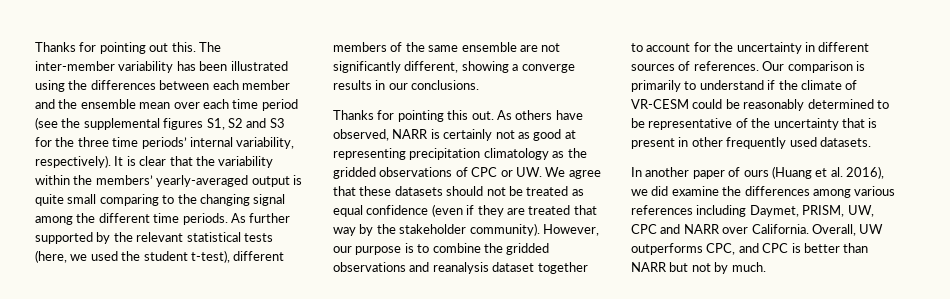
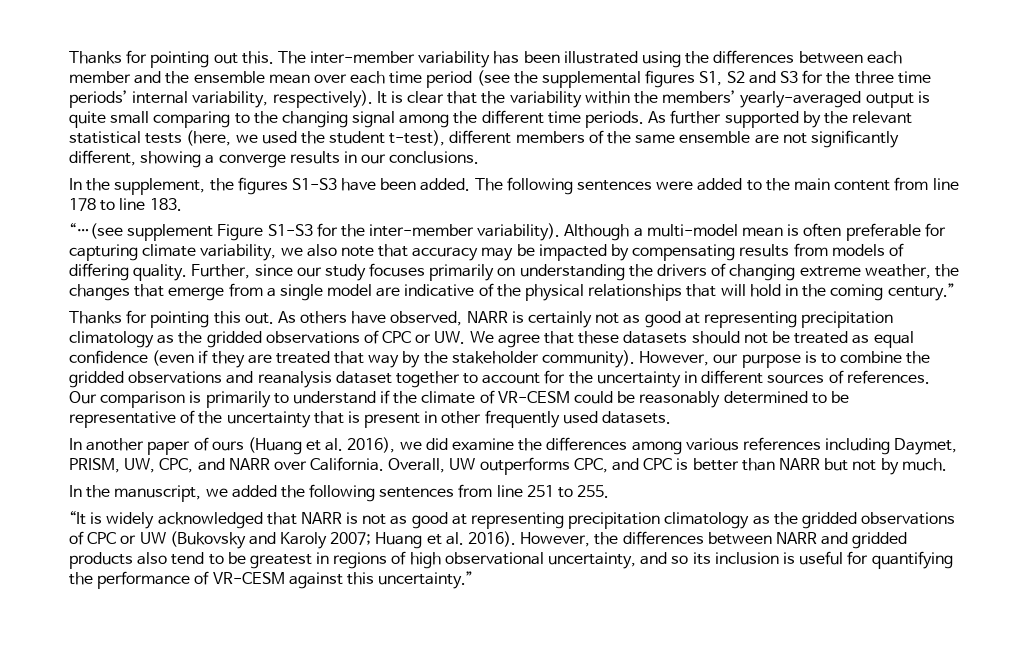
+ In the supplement, the figures S1-S3 have been added. The following sentences were added to the main content from line 178 to line 183.
+ “…(see supplement Figure S1-S3 for the inter-member variability). Although a multi-model mean is often preferable for capturing climate variability, we also note that accuracy may be impacted by compensating results from models of differing quality. Further, since our study focuses primarily on understanding the drivers of changing extreme weather, the changes that emerge from a single model are indicative of the physical relationships that will hold in the coming century.”
- In another paper of ours (Huang et al. 2016), we did examine the differences among various references including Daymet, PRISM, UW, CPC and NARR over California.
+ In another paper of ours (Huang et al. 2016), we did examine the differences among various references including Daymet, PRISM, UW, CPC, and NARR over California.
+ In the manuscript, we added the following sentences from line 251 to 255.
+ “It is widely acknowledged that NARR is not as good at representing precipitation climatology as the gridded observations of CPC or UW (Bukovsky and Karoly 2007; Huang et al. 2016). However, the differences between NARR and gridded products also tend to be greatest in regions of high observational uncertainty, and so its inclusion is useful for quantifying the performance of VR-CESM against this uncertainty.”

